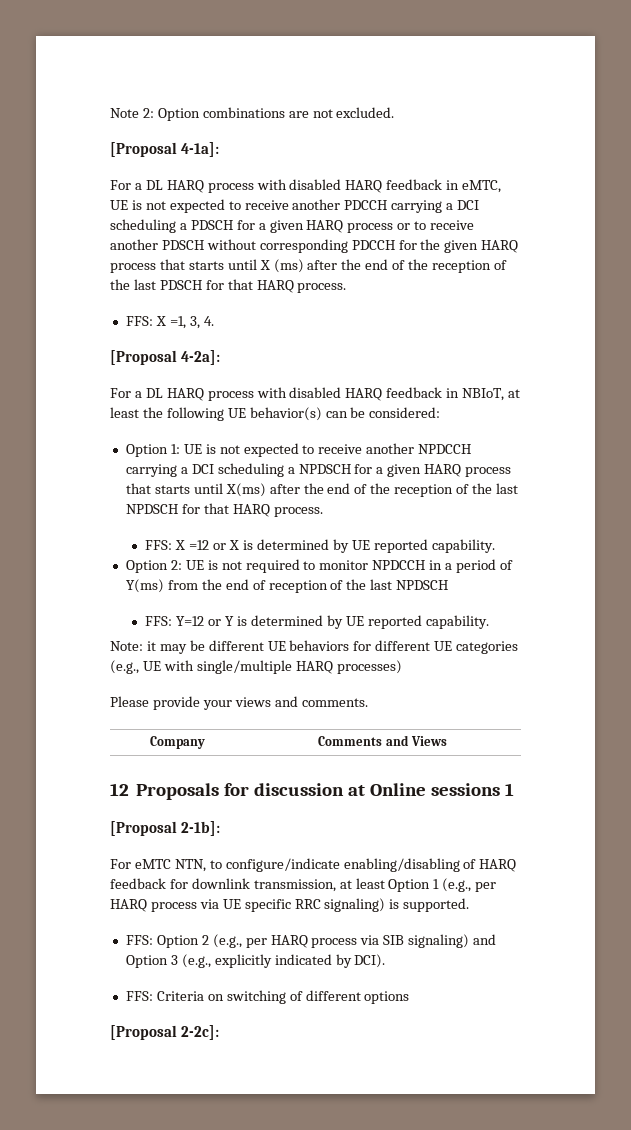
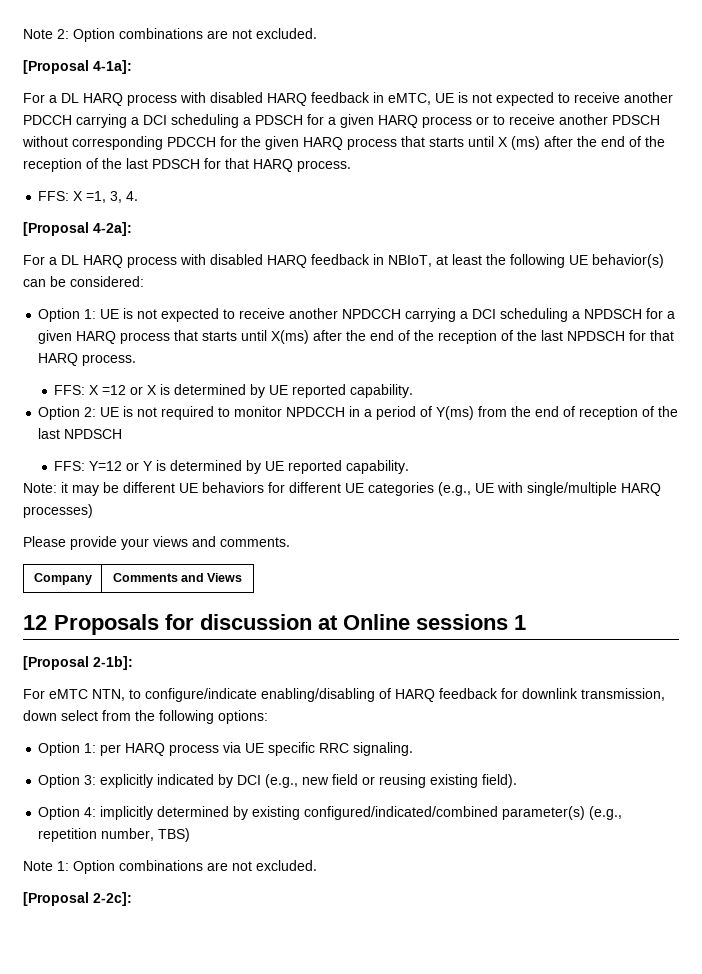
- For eMTC NTN, to configure/indicate enabling/disabling of HARQ feedback for downlink transmission, at least Option 1 (e.g., per HARQ process via UE specific RRC signaling) is supported.
- FFS: Option 2 (e.g., per HARQ process via SIB signaling) and Option 3 (e.g., explicitly indicated by DCI).
- FFS: Criteria on switching of different options
+ For eMTC NTN, to configure/indicate enabling/disabling of HARQ feedback for downlink transmission, down select from the following options:
+ Option 1: per HARQ process via UE specific RRC signaling.
+ Option 3: explicitly indicated by DCI (e.g., new field or reusing existing field).
+ Option 4: implicitly determined by existing configured/indicated/combined parameter(s) (e.g., repetition number, TBS)
+ Note 1: Option combinations are not excluded.

